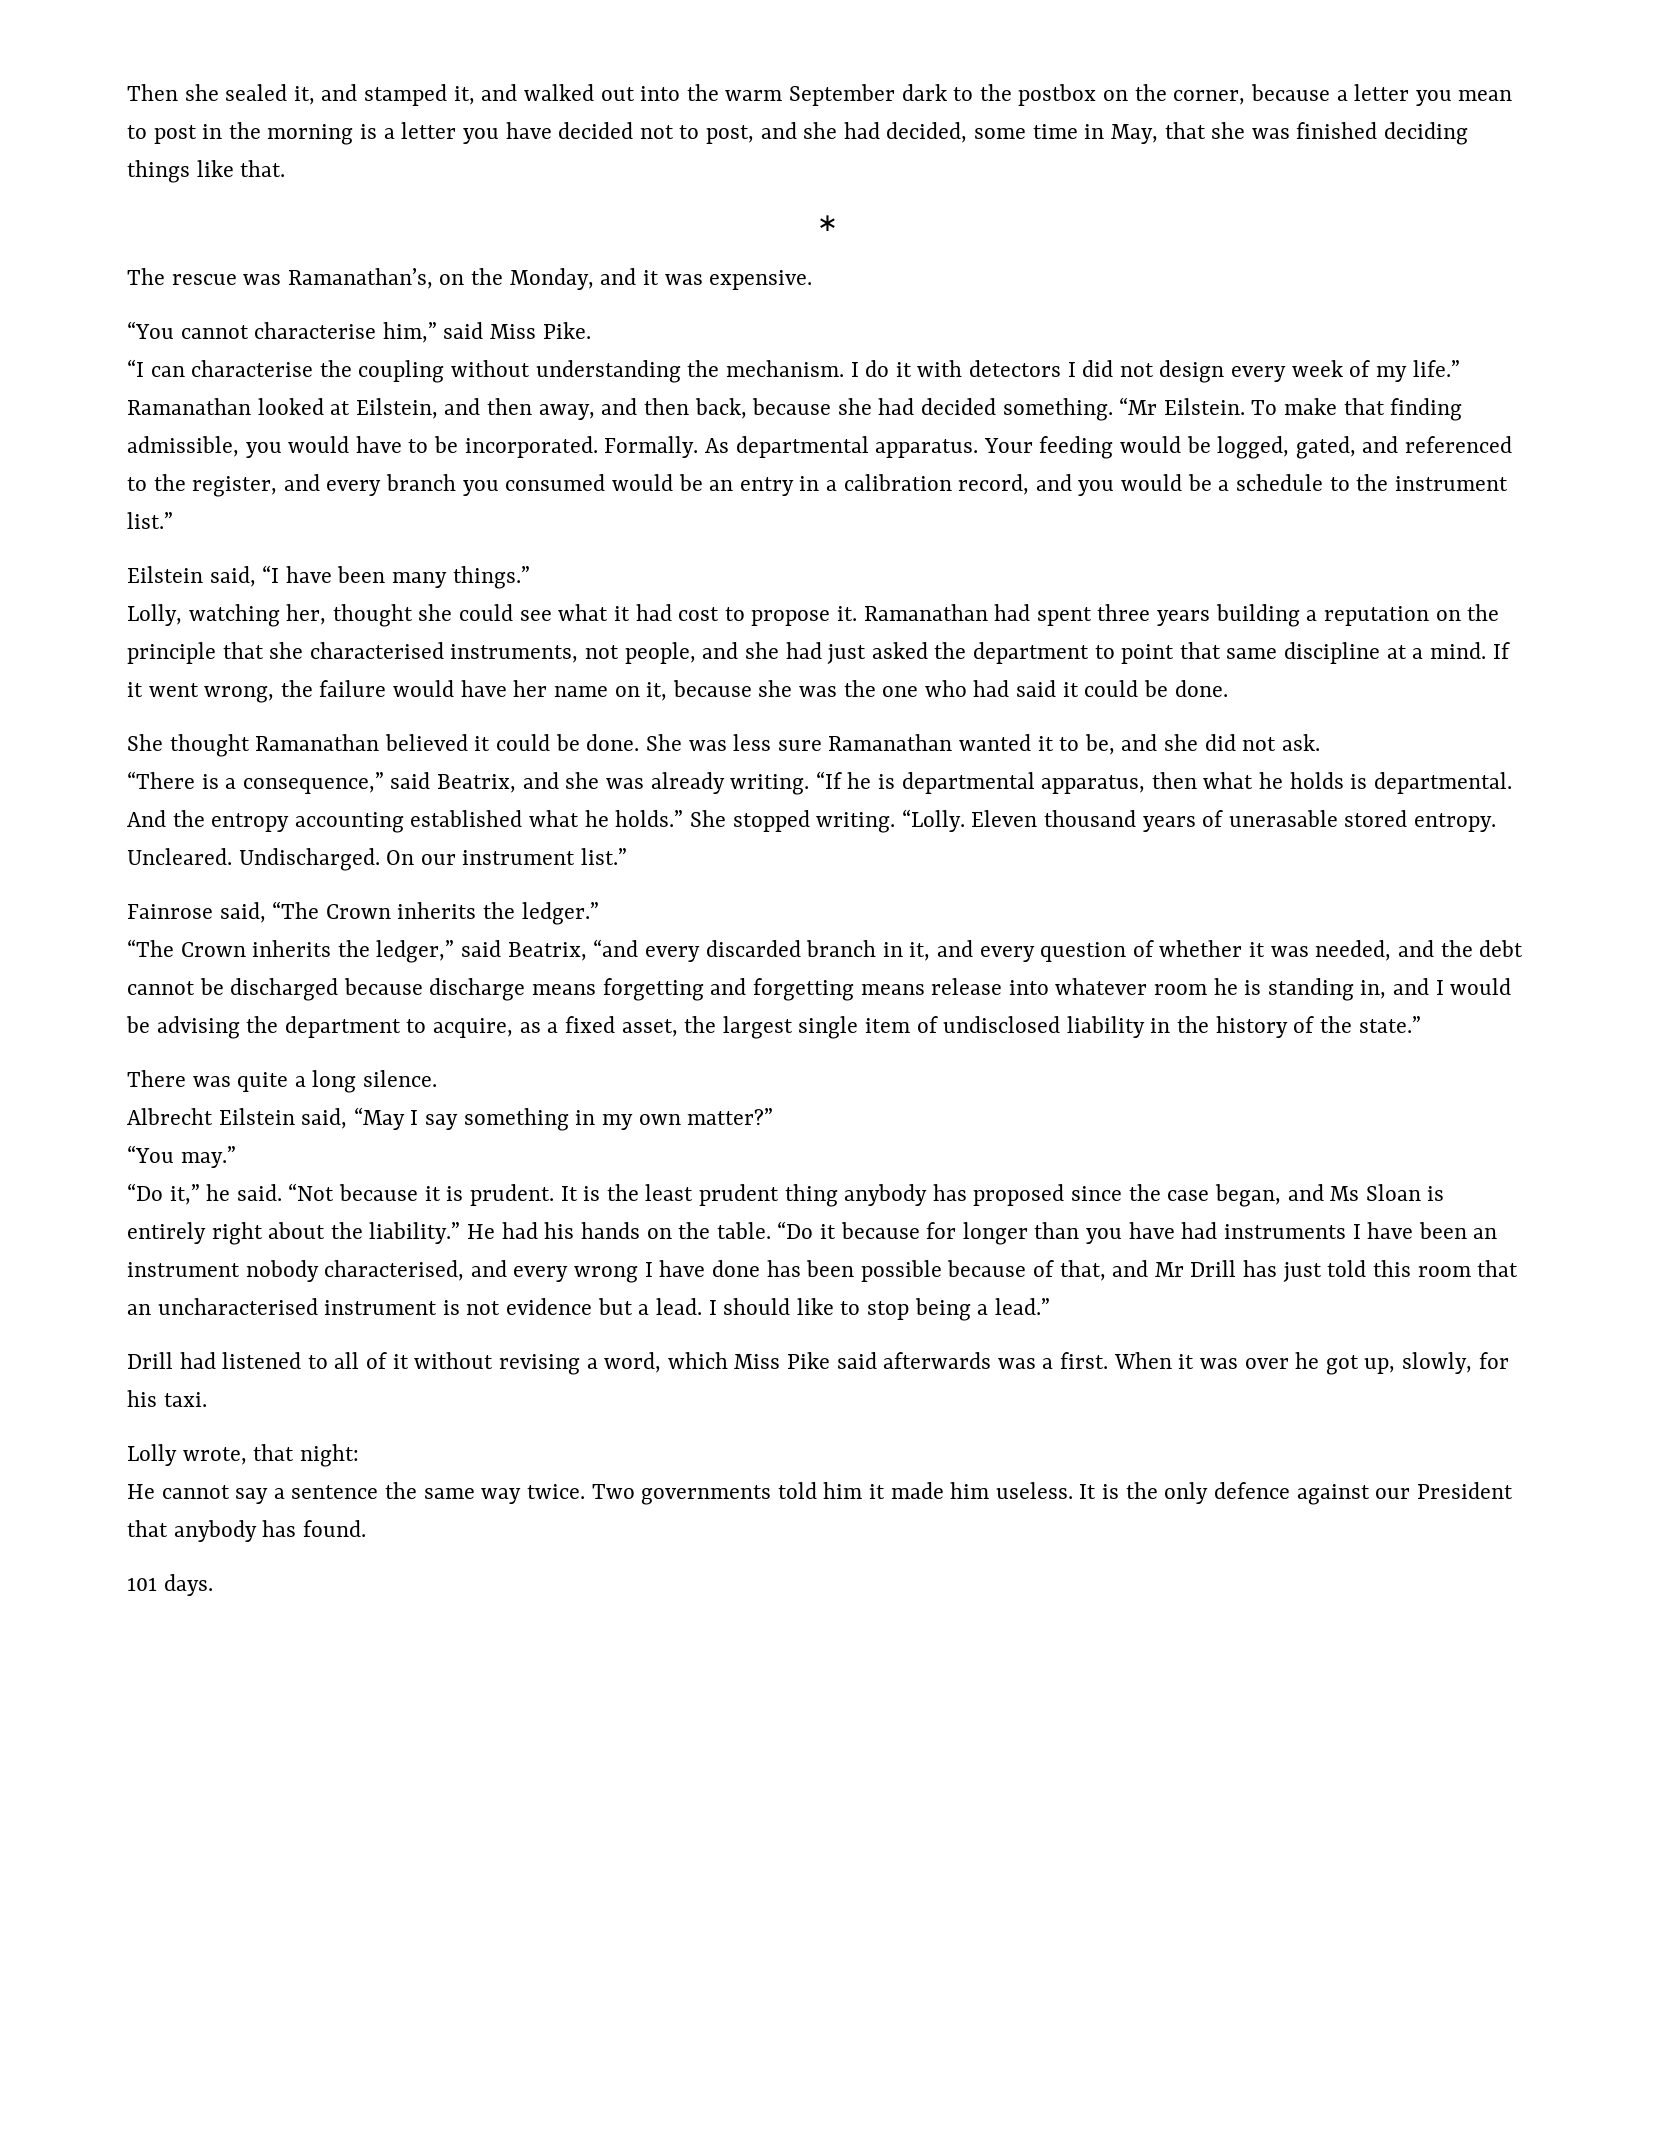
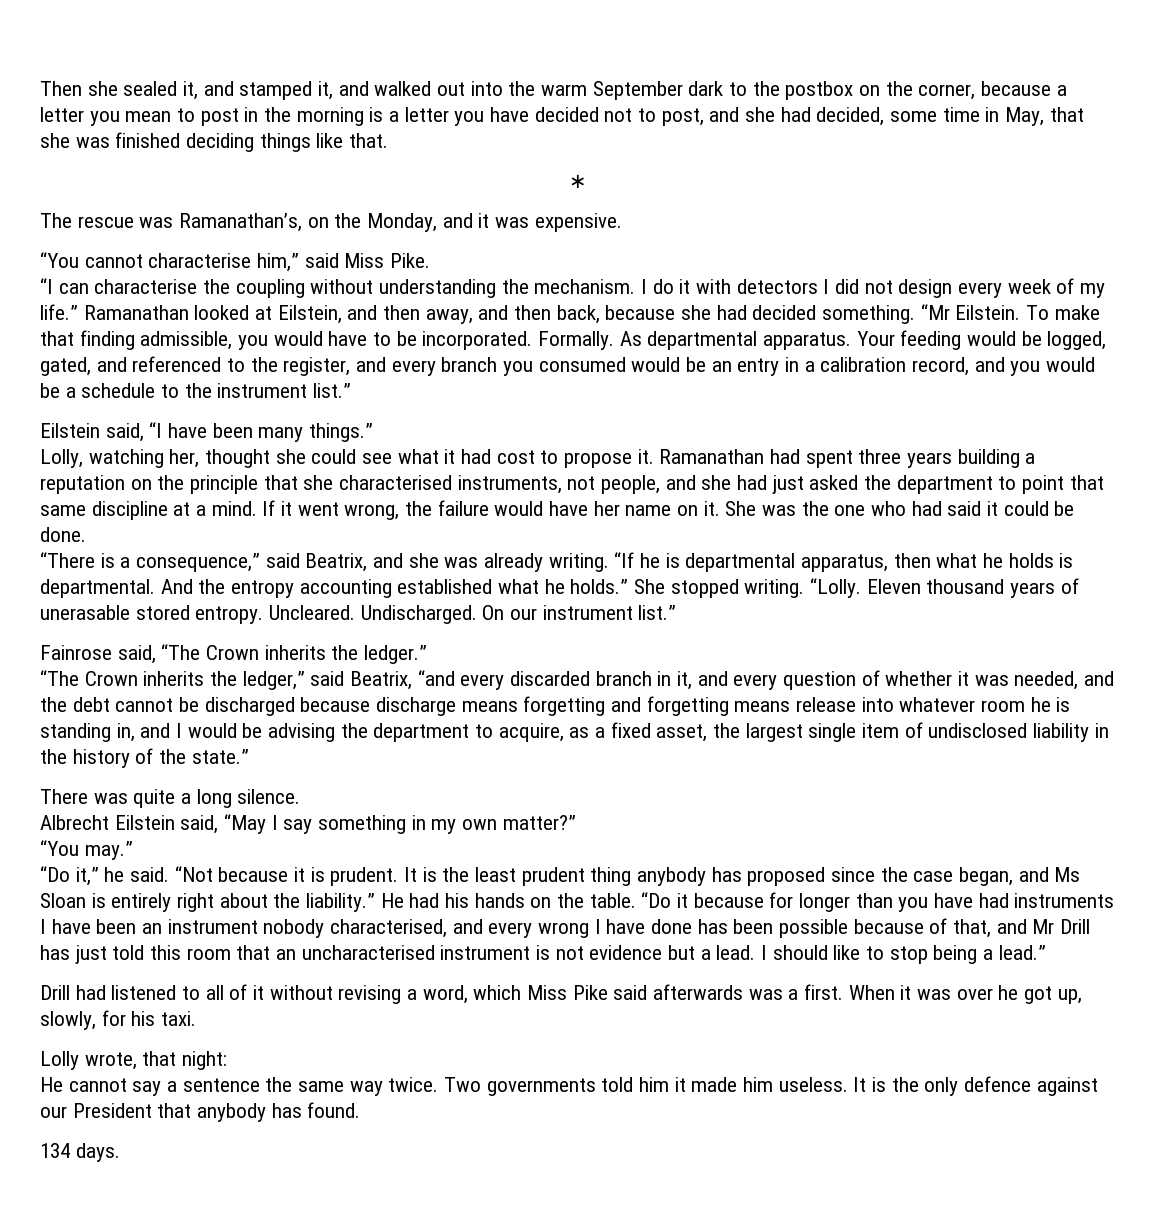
- If it went wrong, the failure would have her name on it, because she was the one who had said it could be done.
+ If it went wrong, the failure would have her name on it. She was the one who had said it could be done.
- She thought Ramanathan believed it could be done. She was less sure Ramanathan wanted it to be, and she did not ask.
- 101 days.
+ 134 days.

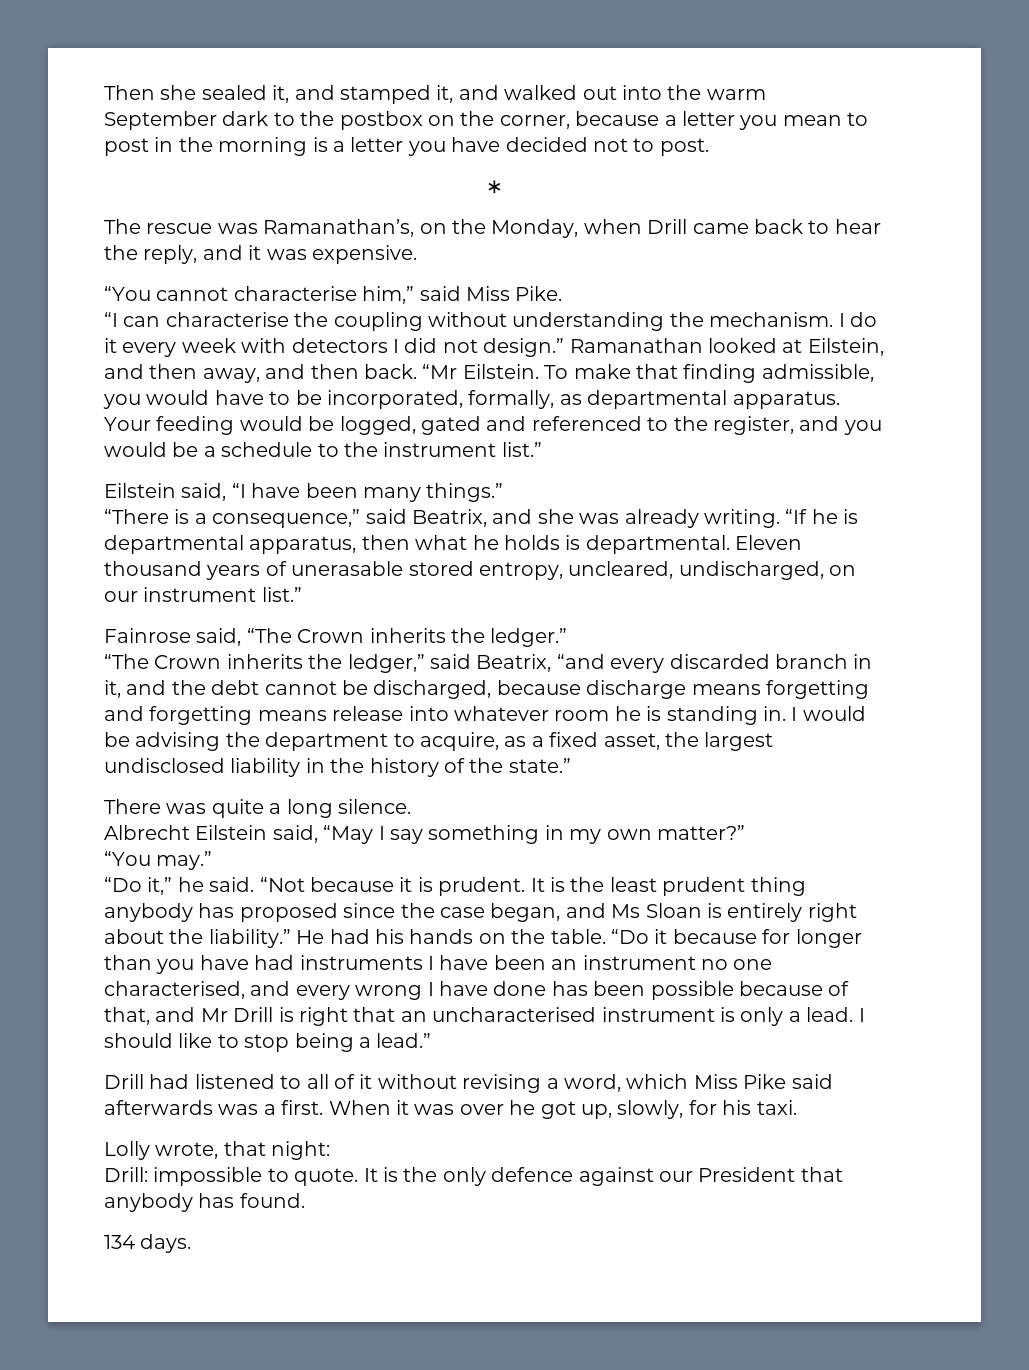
- Then she sealed it, and stamped it, and walked out into the warm September dark to the postbox on the corner, because a letter you mean to post in the morning is a letter you have decided not to post, and she had decided, some time in May, that she was finished deciding things like that.
+ Then she sealed it, and stamped it, and walked out into the warm September dark to the postbox on the corner, because a letter you mean to post in the morning is a letter you have decided not to post.
- The rescue was Ramanathan’s, on the Monday, and it was expensive.
+ The rescue was Ramanathan’s, on the Monday, when Drill came back to hear the reply, and it was expensive.
- I do it with detectors I did not design every week of my life.”
+ I do it every week with detectors I did not design.”
- Ramanathan looked at Eilstein, and then away, and then back, because she had decided something.
+ Ramanathan looked at Eilstein, and then away, and then back.
- To make that finding admissible, you would have to be incorporated. Formally. As departmental apparatus.
+ To make that finding admissible, you would have to be incorporated, formally, as departmental apparatus.
- Your feeding would be logged, gated, and referenced to the register, and every branch you consumed would be an entry in a calibration record, and you would be a schedule to the instrument list.”
+ Your feeding would be logged, gated and referenced to the register, and you would be a schedule to the instrument list.”
- Lolly, watching her, thought she could see what it had cost to propose it. Ramanathan had spent three years building a reputation on the principle that she characterised instruments, not people, and she had just asked the department to point that same discipline at a mind. If it went wrong, the failure would have her name on it. She was the one who had said it could be done.
- And the entropy accounting established what he holds.” She stopped writing. “Lolly.
- Eleven thousand years of unerasable stored entropy. Uncleared. Undischarged. On our instrument list.”
+ Eleven thousand years of unerasable stored entropy, uncleared, undischarged, on our instrument list.”
- “The Crown inherits the ledger,” said Beatrix, “and every discarded branch in it, and every question of whether it was needed, and the debt cannot be discharged because discharge means forgetting and forgetting means release into whatever room he is standing in, and I would be advising the department to acquire, as a fixed asset, the largest single item of undisclosed liability in the history of the state.”
+ “The Crown inherits the ledger,” said Beatrix, “and every discarded branch in it, and the debt cannot be discharged, because discharge means forgetting and forgetting means release into whatever room he is standing in. I would be advising the department to acquire, as a fixed asset, the largest undisclosed liability in the history of the state.”
- “Do it because for longer than you have had instruments I have been an instrument nobody characterised, and every wrong I have done has been possible because of that, and Mr Drill has just told this room that an uncharacterised instrument is not evidence but a lead.
+ “Do it because for longer than you have had instruments I have been an instrument no one characterised, and every wrong I have done has been possible because of that, and Mr Drill is right that an uncharacterised instrument is only a lead.
- He cannot say a sentence the same way twice. Two governments told him it made him useless.
+ Drill: impossible to quote.

